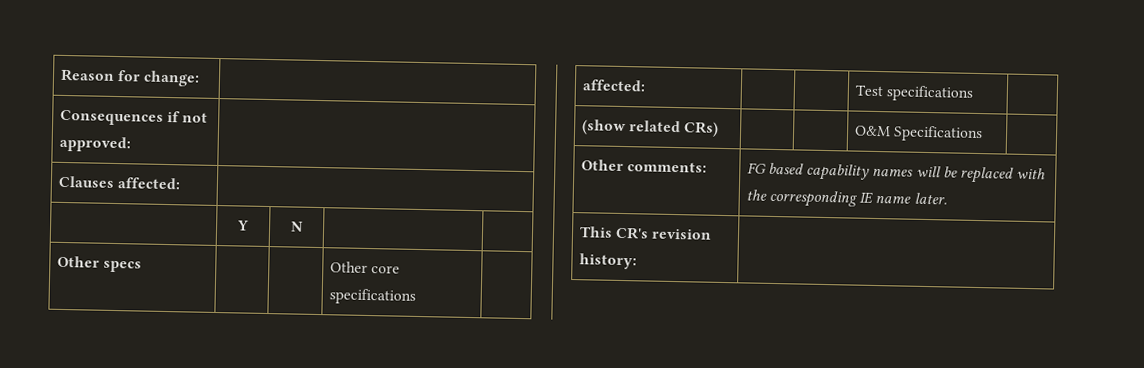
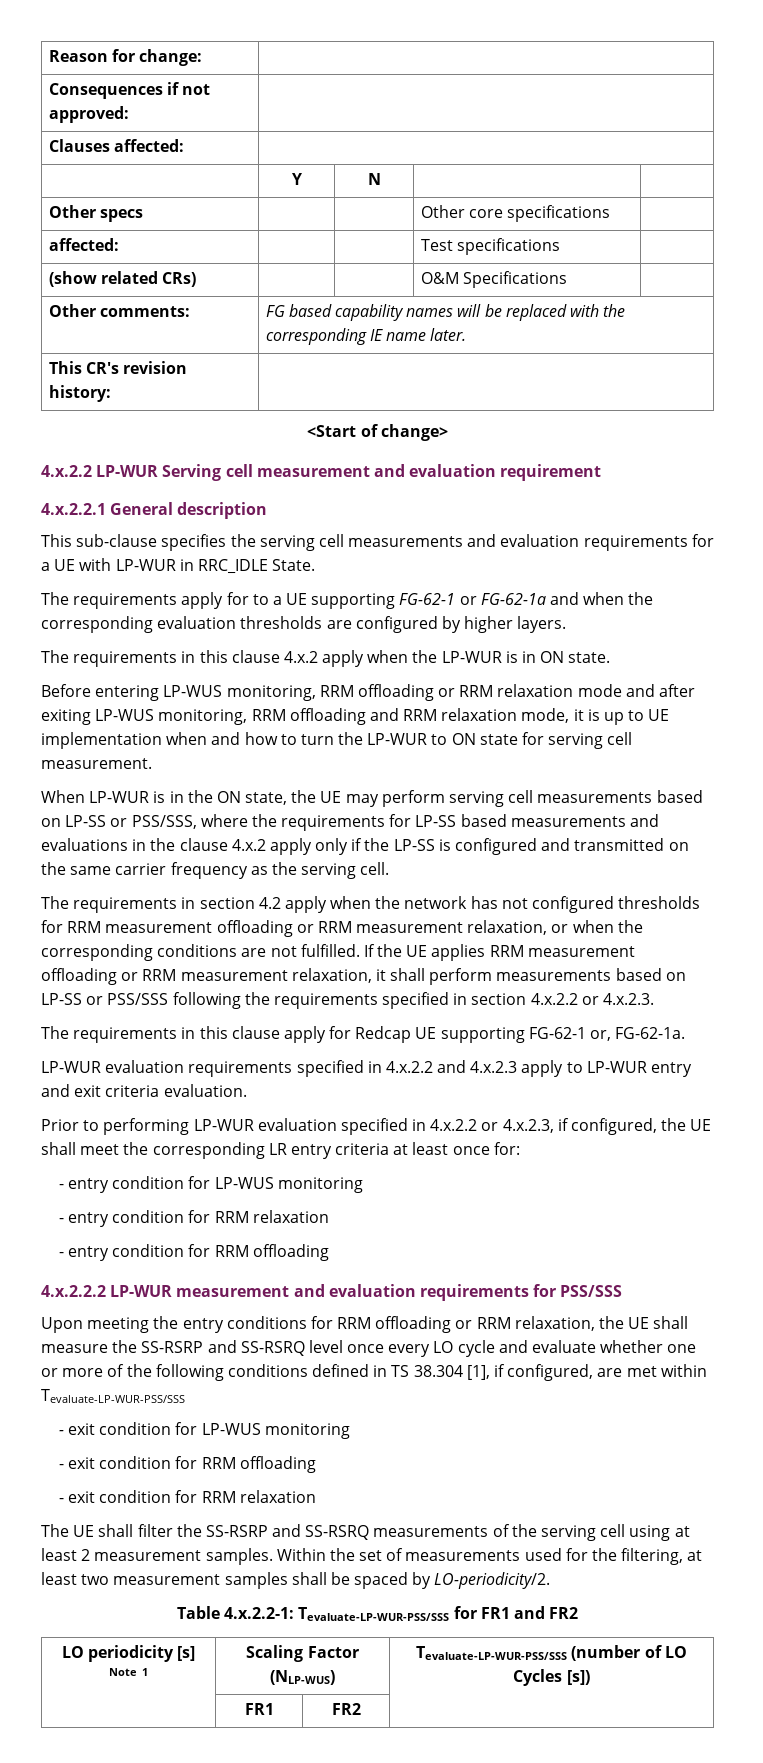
+ <Start of change>
+ 4.x.2.2 LP-WUR Serving cell measurement and evaluation requirement
+ 4.x.2.2.1 General description
+ This sub-clause specifies the serving cell measurements and evaluation requirements for a UE with LP-WUR in RRC_IDLE State.
+ The requirements apply for to a UE supporting FG-62-1 or FG-62-1a and when the corresponding evaluation thresholds are configured by higher layers.
+ The requirements in this clause 4.x.2 apply when the LP-WUR is in ON state.
+ Before entering LP-WUS monitoring, RRM offloading or RRM relaxation mode and after exiting LP-WUS monitoring, RRM offloading and RRM relaxation mode, it is up to UE implementation when and how to turn the LP-WUR to ON state for serving cell measurement.
+ When LP-WUR is in the ON state, the UE may perform serving cell measurements based on LP-SS or PSS/SSS, where the requirements for LP-SS based measurements and evaluations in the clause 4.x.2 apply only if the LP-SS is configured and transmitted on the same carrier frequency as the serving cell.
+ The requirements in section 4.2 apply when the network has not configured thresholds for RRM measurement offloading or RRM measurement relaxation, or when the corresponding conditions are not fulfilled. If the UE applies RRM measurement offloading or RRM measurement relaxation, it shall perform measurements based on LP-SS or PSS/SSS following the requirements specified in section 4.x.2.2 or 4.x.2.3.
+ The requirements in this clause apply for Redcap UE supporting FG-62-1 or, FG-62-1a.
+ LP-WUR evaluation requirements specified in 4.x.2.2 and 4.x.2.3 apply to LP-WUR entry and exit criteria evaluation.
+ Prior to performing LP-WUR evaluation specified in 4.x.2.2 or 4.x.2.3, if configured, the UE shall meet the corresponding LR entry criteria at least once for:
+ - entry condition for LP-WUS monitoring
+ - entry condition for RRM relaxation
+ - entry condition for RRM offloading
+ 4.x.2.2.2 LP-WUR measurement and evaluation requirements for PSS/SSS
+ Upon meeting the entry conditions for RRM offloading or RRM relaxation, the UE shall measure the SS-RSRP and SS-RSRQ level once every LO cycle and evaluate whether one or more of the following conditions defined in TS 38.304 [1], if configured, are met within Tevaluate-LP-WUR-PSS/SSS
+ - exit condition for LP-WUS monitoring
+ - exit condition for RRM offloading
+ - exit condition for RRM relaxation
+ The UE shall filter the SS-RSRP and SS-RSRQ measurements of the serving cell using at least 2 measurement samples. Within the set of measurements used for the filtering, at least two measurement samples shall be spaced by LO-periodicity/2.
+ Table 4.x.2.2-1: Tevaluate-LP-WUR-PSS/SSS for FR1 and FR2
+ LO periodicity [s] Note 1 | Scaling Factor (NLP-WUS) | Tevaluate-LP-WUR-PSS/SSS (number of LO Cycles [s])
+ | FR1 | FR2 |

